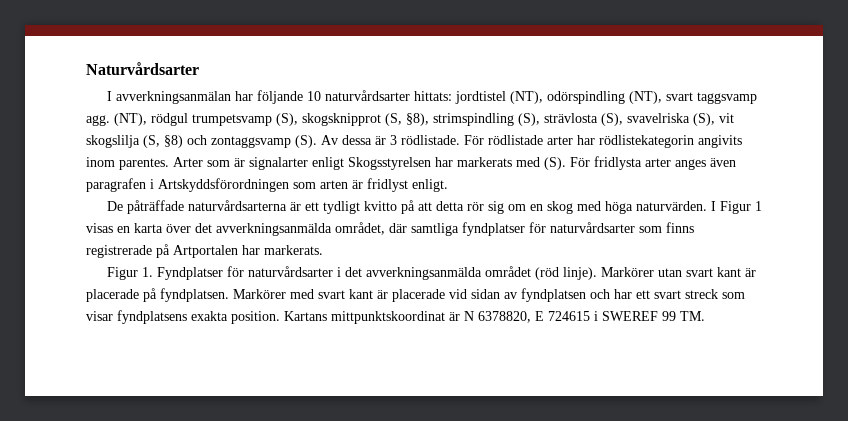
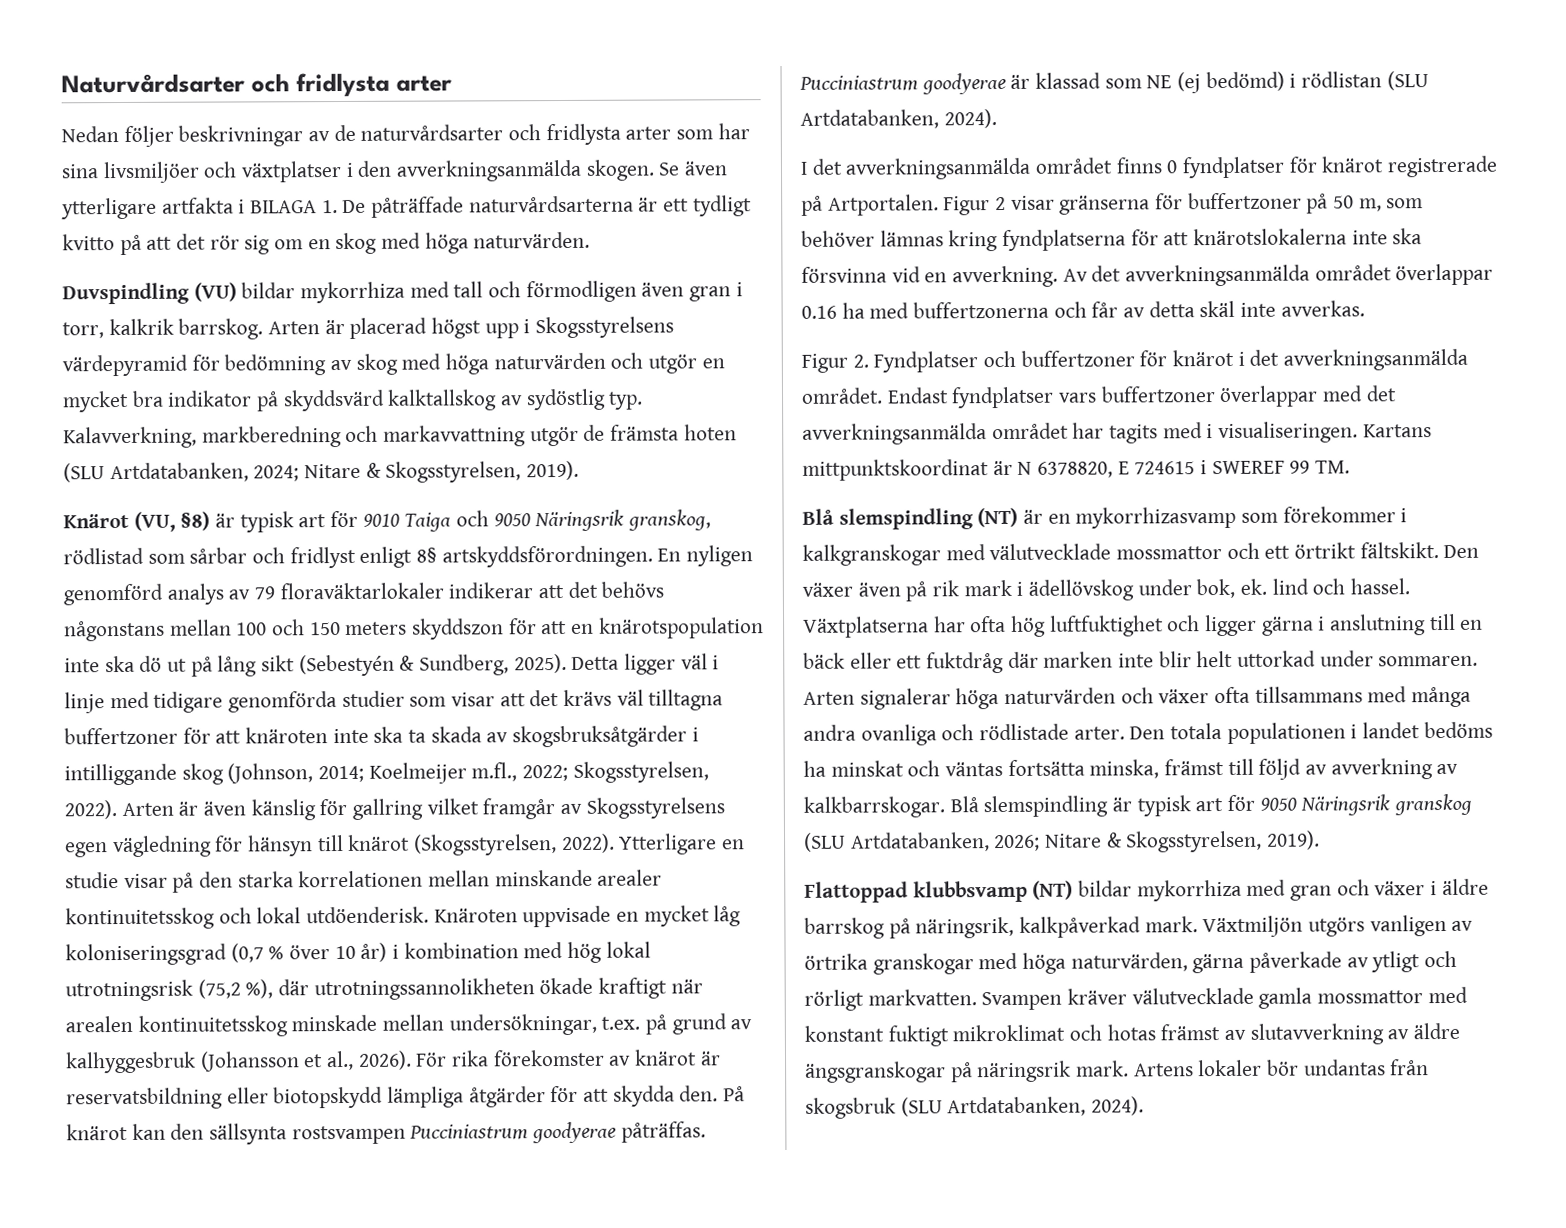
- Naturvårdsarter
- I avverkningsanmälan har följande 10 naturvårdsarter hittats: jordtistel (NT), odörspindling (NT), svart taggsvamp agg. (NT), rödgul trumpetsvamp (S), skogsknipprot (S, §8), strimspindling (S), strävlosta (S), svavelriska (S), vit skogslilja (S, §8) och zontaggsvamp (S). Av dessa är 3 rödlistade. För rödlistade arter har rödlistekategorin angivits inom parentes. Arter som är signalarter enligt Skogsstyrelsen har markerats med (S). För fridlysta arter anges även paragrafen i Artskyddsförordningen som arten är fridlyst enligt.
- De påträffade naturvårdsarterna är ett tydligt kvitto på att detta rör sig om en skog med höga naturvärden. I Figur 1 visas en karta över det avverkningsanmälda området, där samtliga fyndplatser för naturvårdsarter som finns registrerade på Artportalen har markerats.
- Figur 1. Fyndplatser för naturvårdsarter i det avverkningsanmälda området (röd linje). Markörer utan svart kant är placerade på fyndplatsen. Markörer med svart kant är placerade vid sidan av fyndplatsen och har ett svart streck som visar fyndplatsens exakta position.
+ Naturvårdsarter och fridlysta arter
+ Nedan följer beskrivningar av de naturvårdsarter och fridlysta arter som har sina livsmiljöer och växtplatser i den avverkningsanmälda skogen. Se även ytterligare artfakta i BILAGA 1. De påträffade naturvårdsarterna är ett tydligt kvitto på att det rör sig om en skog med höga naturvärden.
+ Duvspindling (VU) bildar mykorrhiza med tall och förmodligen även gran i torr, kalkrik barrskog. Arten är placerad högst upp i Skogsstyrelsens värdepyramid för bedömning av skog med höga naturvärden och utgör en mycket bra indikator på skyddsvärd kalktallskog av sydöstlig typ. Kalavverkning, markberedning och markavvattning utgör de främsta hoten (SLU Artdatabanken, 2024; Nitare & Skogsstyrelsen, 2019).
+ Knärot (VU, §8) är typisk art för 9010 Taiga och 9050 Näringsrik granskog, rödlistad som sårbar och fridlyst enligt 8§ artskyddsförordningen. En nyligen genomförd analys av 79 floraväktarlokaler indikerar att det behövs någonstans mellan 100 och 150 meters skyddszon för att en knärotspopulation inte ska dö ut på lång sikt (Sebestyén & Sundberg, 2025). Detta ligger väl i linje med tidigare genomförda studier som visar att det krävs väl tilltagna buffertzoner för att knäroten inte ska ta skada av skogsbruksåtgärder i intilliggande skog (Johnson, 2014; Koelmeijer m.fl., 2022; Skogsstyrelsen, 2022). Arten är även känslig för gallring vilket framgår av Skogsstyrelsens egen vägledning för hänsyn till knärot (Skogsstyrelsen, 2022). Ytterligare en studie visar på den starka korrelationen mellan minskande arealer kontinuitetsskog och lokal utdöenderisk. Knäroten uppvisade en mycket låg koloniseringsgrad (0,7 % över 10 år) i kombination med hög lokal utrotningsrisk (75,2 %), där utrotningssannolikheten ökade kraftigt när arealen kontinuitetsskog minskade mellan undersökningar, t.ex. på grund av kalhyggesbruk (Johansson et al., 2026). För rika förekomster av knärot är reservatsbildning eller biotopskydd lämpliga åtgärder för att skydda den. På knärot kan den sällsynta rostsvampen Pucciniastrum goodyerae påträffas. Pucciniastrum goodyerae är klassad som NE (ej bedömd) i rödlistan (SLU Artdatabanken, 2024).
+ I det avverkningsanmälda området finns 0 fyndplatser för knärot registrerade på Artportalen. Figur 2 visar gränserna för buffertzoner på 50 m, som behöver lämnas kring fyndplatserna för att knärotslokalerna inte ska försvinna vid en avverkning. Av det avverkningsanmälda området överlappar 0.16 ha med buffertzonerna och får av detta skäl inte avverkas.
+ Figur 2. Fyndplatser och buffertzoner för knärot i det avverkningsanmälda området. Endast fyndplatser vars buffertzoner överlappar med det avverkningsanmälda området har tagits med i visualiseringen.
+ Blå slemspindling (NT) är en mykorrhizasvamp som förekommer i kalkgranskogar med välutvecklade mossmattor och ett örtrikt fältskikt. Den växer även på rik mark i ädellövskog under bok, ek. lind och hassel. Växtplatserna har ofta hög luftfuktighet och ligger gärna i anslutning till en bäck eller ett fuktdråg där marken inte blir helt uttorkad under sommaren. Arten signalerar höga naturvärden och växer ofta tillsammans med många andra ovanliga och rödlistade arter. Den totala populationen i landet bedöms ha minskat och väntas fortsätta minska, främst till följd av avverkning av kalkbarrskogar. Blå slemspindling är typisk art för 9050 Näringsrik granskog (SLU Artdatabanken, 2026; Nitare & Skogsstyrelsen, 2019).
+ Flattoppad klubbsvamp (NT) bildar mykorrhiza med gran och växer i äldre barrskog på näringsrik, kalkpåverkad mark. Växtmiljön utgörs vanligen av örtrika granskogar med höga naturvärden, gärna påverkade av ytligt och rörligt markvatten. Svampen kräver välutvecklade gamla mossmattor med konstant fuktigt mikroklimat och hotas främst av slutavverkning av äldre ängsgranskogar på näringsrik mark. Artens lokaler bör undantas från skogsbruk (SLU Artdatabanken, 2024).

